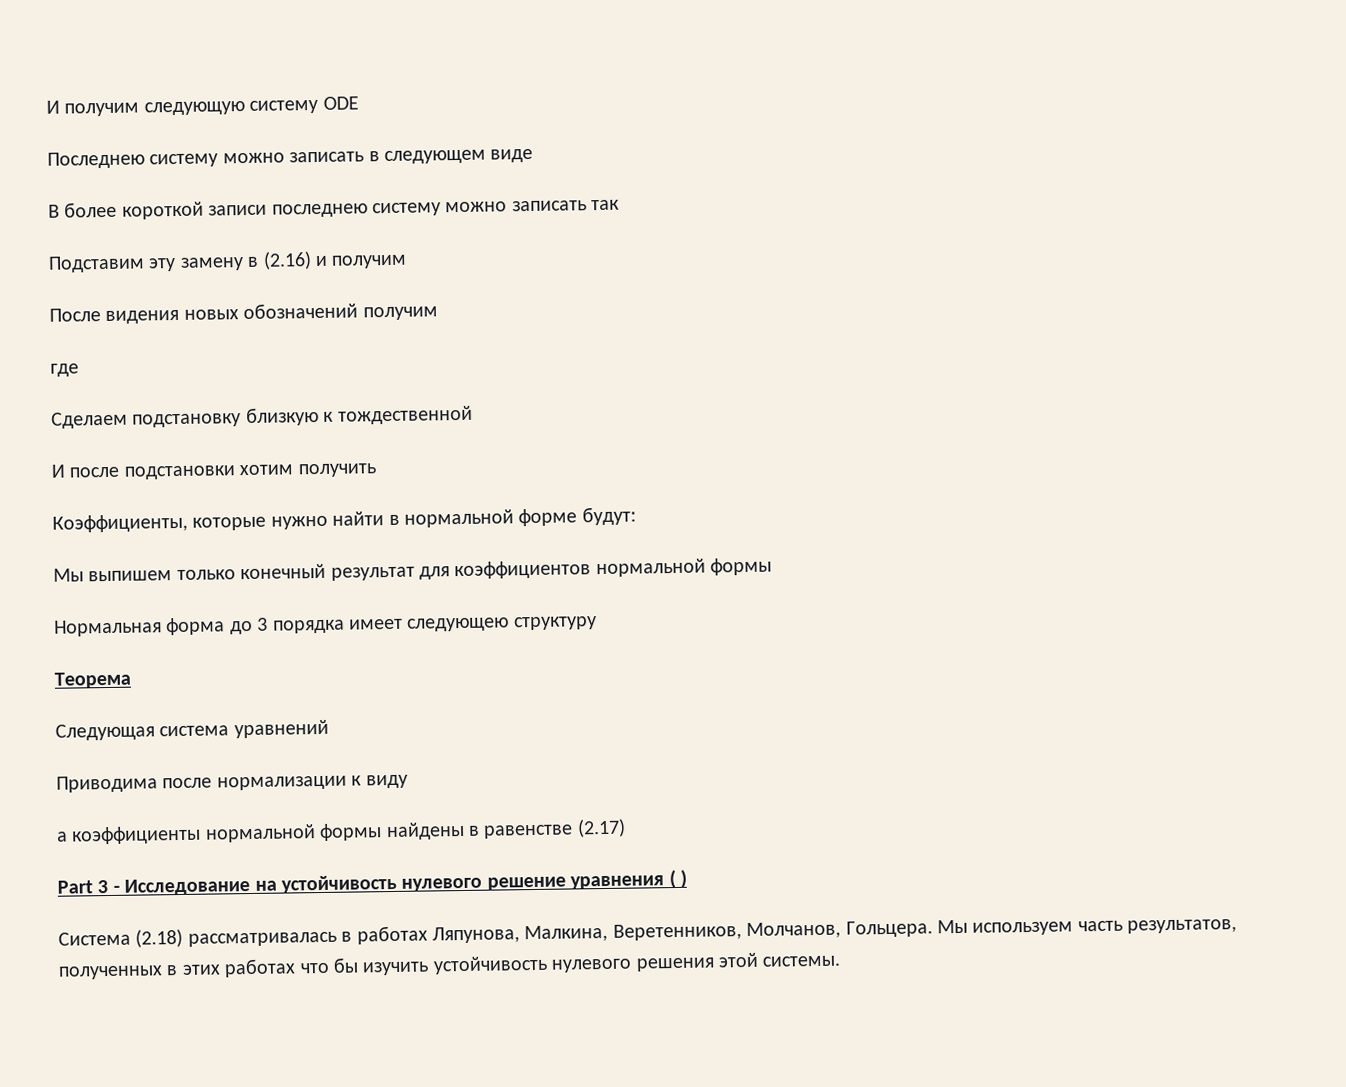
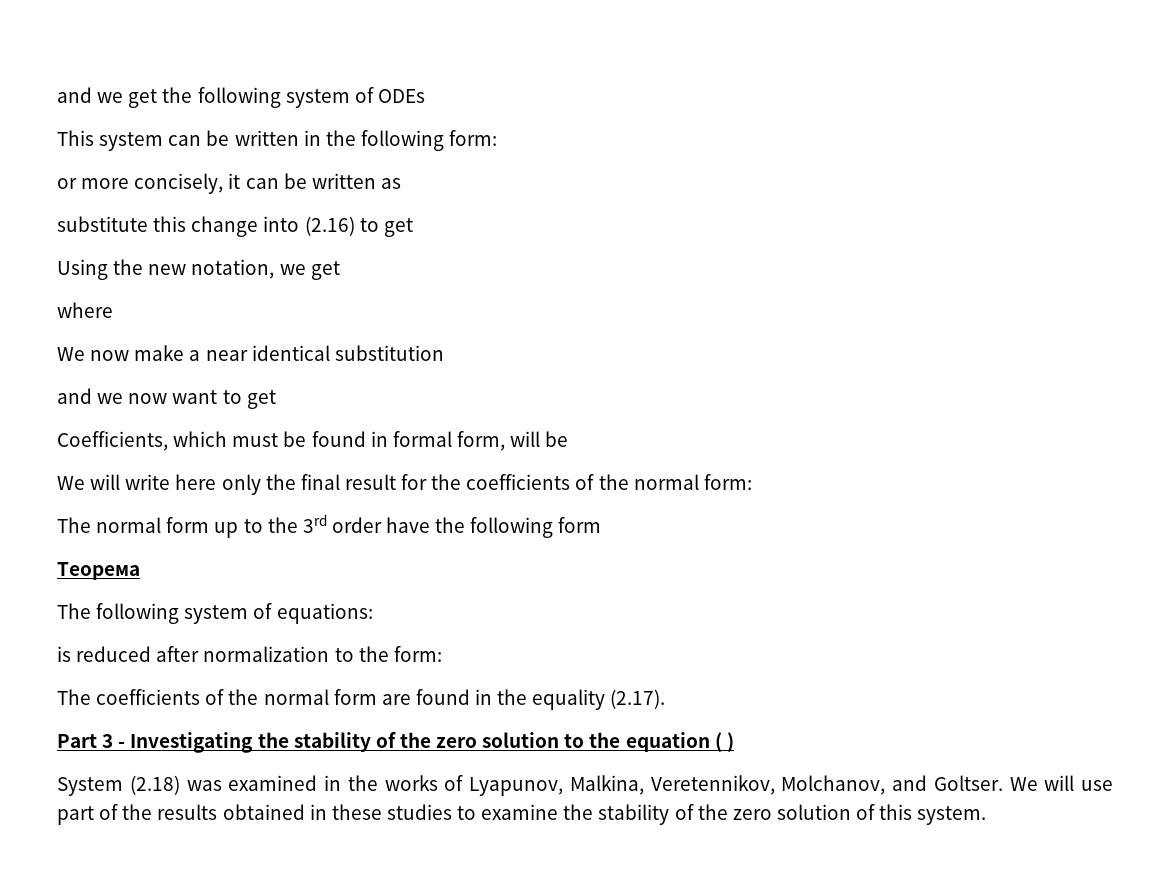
- И получим следующую систему ODE
- Последнею систему можно записать в следующем виде
- В более короткой записи последнею систему можно записать так
- Подставим эту замену в (2.16) и получим
- После видения новых обозначений получим
- где
- Сделаем подстановку близкую к тождественной
- И после подстановки хотим получить
- Коэффициенты, которые нужно найти в нормальной форме будут:
- Мы выпишем только конечный результат для коэффициентов нормальной формы
- Нормальная форма до 3 порядка имеет следующею структуру
+ and we get the following system of ODEs
+ This system can be written in the following form:
+ or more concisely, it can be written as
+ substitute this change into (2.16) to get
+ Using the new notation, we get
+ where
+ We now make a near identical substitution
+ and we now want to get
+ Coefficients, which must be found in formal form, will be
+ We will write here only the final result for the coefficients of the normal form:
+ The normal form up to the 3rd order have the following form
  Теорема
- Следующая система уравнений
- Приводима после нормализации к виду
- а коэффициенты нормальной формы найдены в равенстве (2.17)
- Part 3 - Исследование на устойчивость нулевого решение уравнения ( )
- Система (2.18) рассматривалась в работах Ляпунова, Малкина, Веретенников, Молчанов, Гольцера. Мы используем часть результатов, полученных в этих работах что бы изучить устойчивость нулевого решения этой системы.
+ The following system of equations:
+ is reduced after normalization to the form:
+ The coefficients of the normal form are found in the equality (2.17).
+ Part 3 - Investigating the stability of the zero solution to the equation ( )
+ System (2.18) was examined in the works of Lyapunov, Malkina, Veretennikov, Molchanov, and Goltser. We will use part of the results obtained in these studies to examine the stability of the zero solution of this system.

